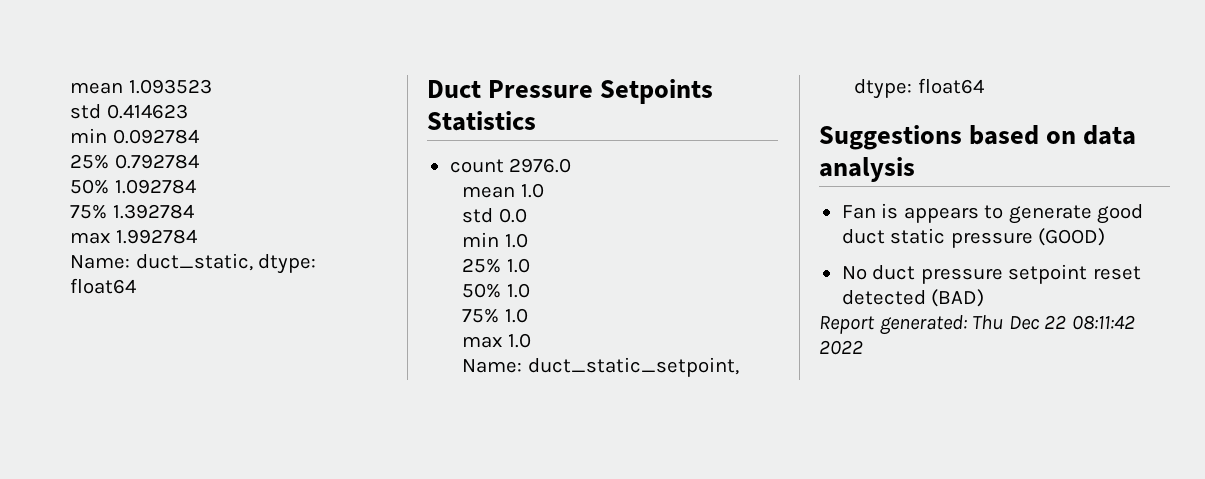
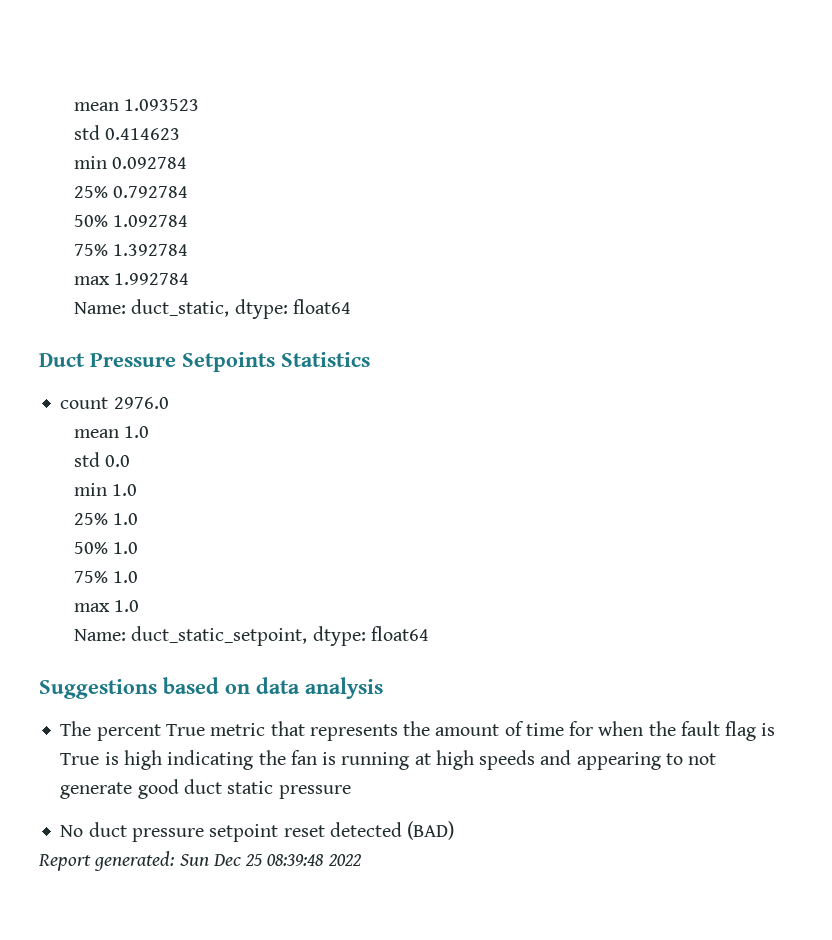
- Fan is appears to generate good duct static pressure (GOOD)
+ The percent True metric that represents the amount of time for when the fault flag is True is high indicating the fan is running at high speeds and appearing to not generate good duct static pressure
- Report generated: Thu Dec 22 08:11:42 2022
+ Report generated: Sun Dec 25 08:39:48 2022

